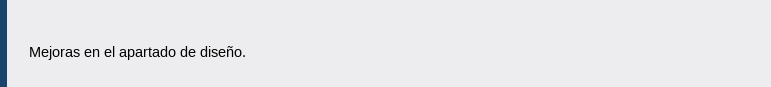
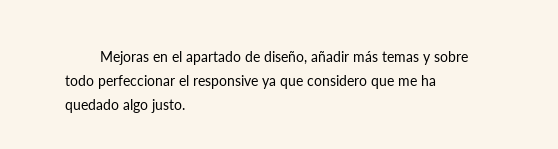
- Mejoras en el apartado de diseño.
+ Mejoras en el apartado de diseño, añadir más temas y sobre todo perfeccionar el responsive ya que considero que me ha quedado algo justo.

